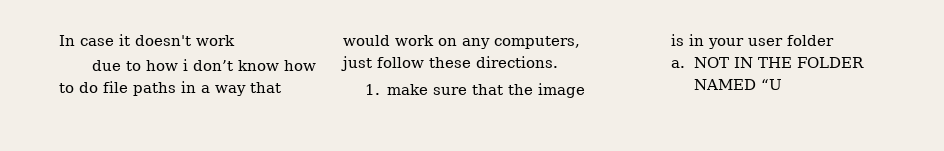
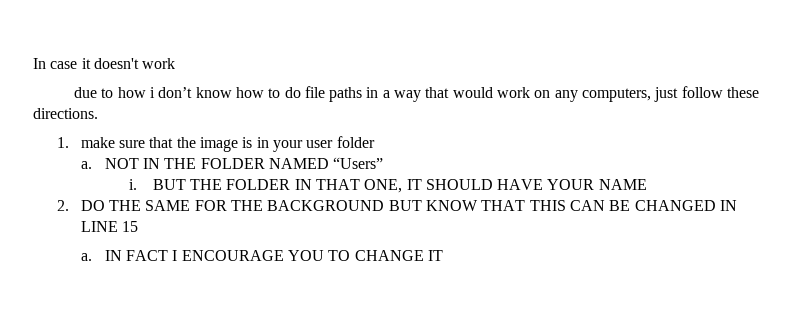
- NOT IN THE FOLDER NAMED “U
+ NOT IN THE FOLDER NAMED “Users”
+ i. BUT THE FOLDER IN THAT ONE, IT SHOULD HAVE YOUR NAME
+ 2. DO THE SAME FOR THE BACKGROUND BUT KNOW THAT THIS CAN BE CHANGED IN LINE 15
+ a. IN FACT I ENCOURAGE YOU TO CHANGE IT

